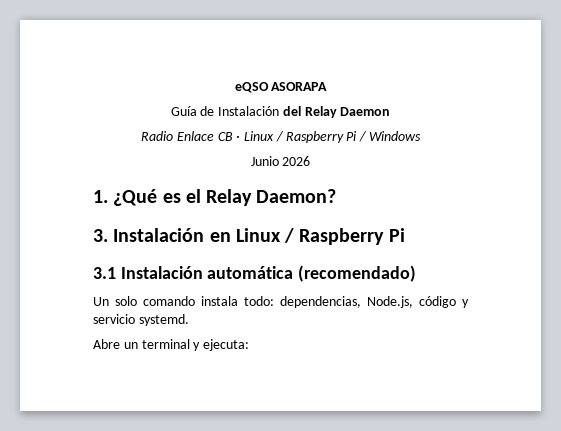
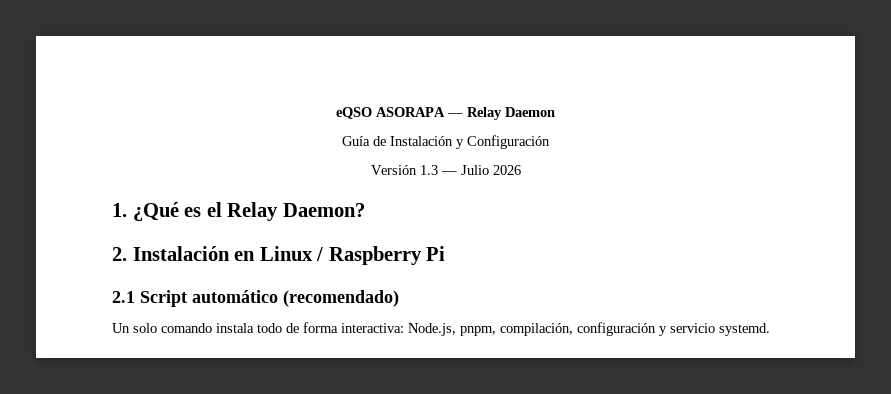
- eQSO ASORAPA
+ eQSO ASORAPA — Relay Daemon
- Guía de Instalación del Relay Daemon
- Radio Enlace CB · Linux / Raspberry Pi / Windows
- Junio 2026
+ Guía de Instalación y Configuración
+ Versión 1.3 — Julio 2026
- 3. Instalación en Linux / Raspberry Pi
+ 2. Instalación en Linux / Raspberry Pi
- 3.1 Instalación automática (recomendado)
+ 2.1 Script automático (recomendado)
- Un solo comando instala todo: dependencias, Node.js, código y servicio systemd.
- Abre un terminal y ejecuta:
+ Un solo comando instala todo de forma interactiva: Node.js, pnpm, compilación, configuración y servicio systemd.

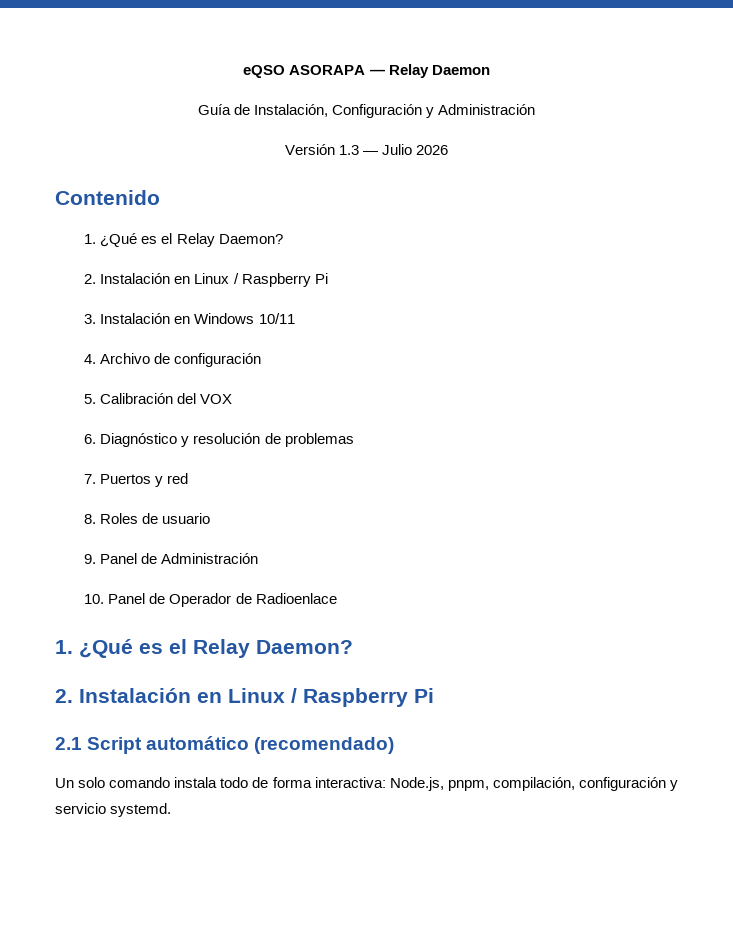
- Guía de Instalación y Configuración
+ Guía de Instalación, Configuración y Administración
+ Contenido
+ 1. ¿Qué es el Relay Daemon?
+ 2. Instalación en Linux / Raspberry Pi
+ 3. Instalación en Windows 10/11
+ 4. Archivo de configuración
+ 5. Calibración del VOX
+ 6. Diagnóstico y resolución de problemas
+ 7. Puertos y red
+ 8. Roles de usuario
+ 9. Panel de Administración
+ 10. Panel de Operador de Radioenlace

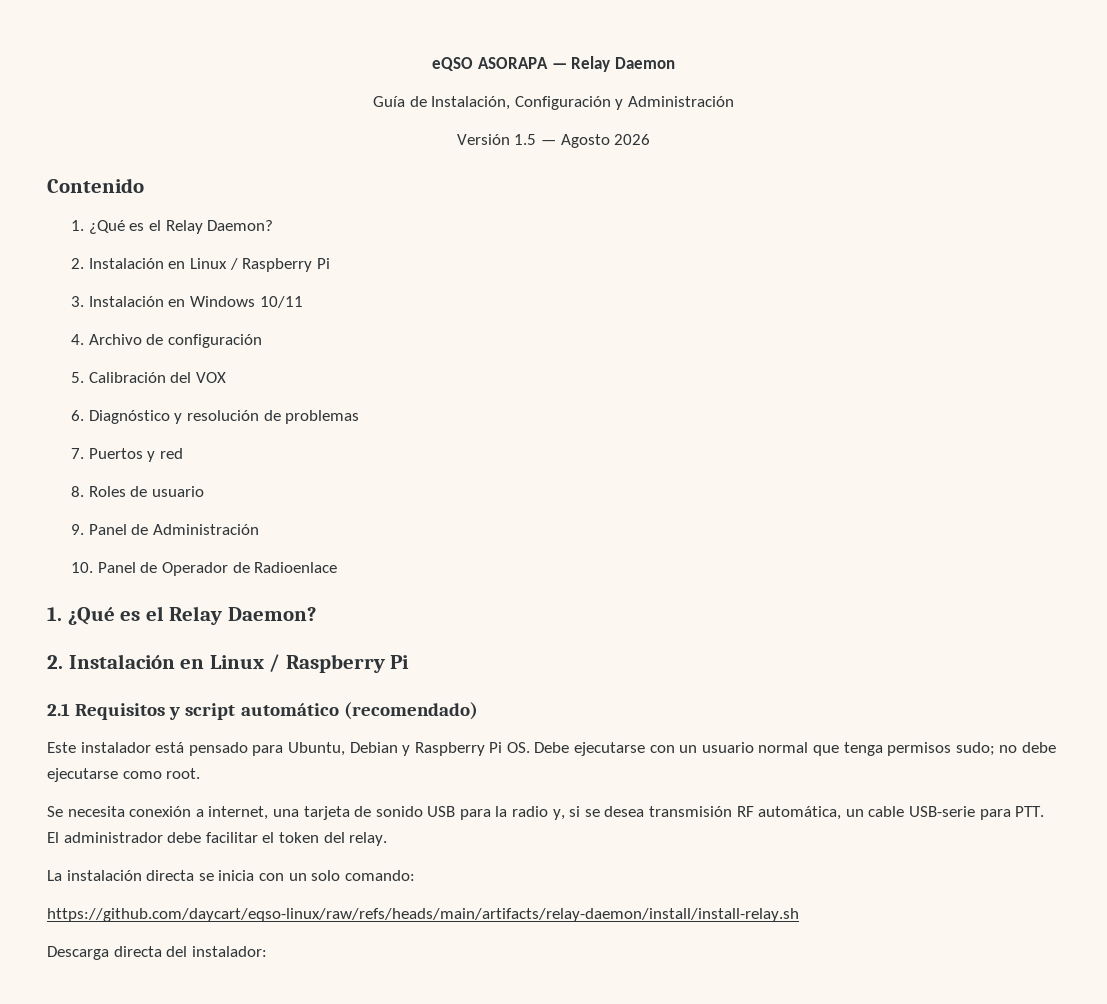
- Versión 1.3 — Julio 2026
+ Versión 1.5 — Agosto 2026
- 2.1 Script automático (recomendado)
+ 2.1 Requisitos y script automático (recomendado)
- Un solo comando instala todo de forma interactiva: Node.js, pnpm, compilación, configuración y servicio systemd.
+ Este instalador está pensado para Ubuntu, Debian y Raspberry Pi OS. Debe ejecutarse con un usuario normal que tenga permisos sudo; no debe ejecutarse como root.
+ Se necesita conexión a internet, una tarjeta de sonido USB para la radio y, si se desea transmisión RF automática, un cable USB-serie para PTT. El administrador debe facilitar el token del relay.
+ La instalación directa se inicia con un solo comando:
+ https://github.com/daycart/eqso-linux/raw/refs/heads/main/artifacts/relay-daemon/install/install-relay.sh
+ Descarga directa del instalador:

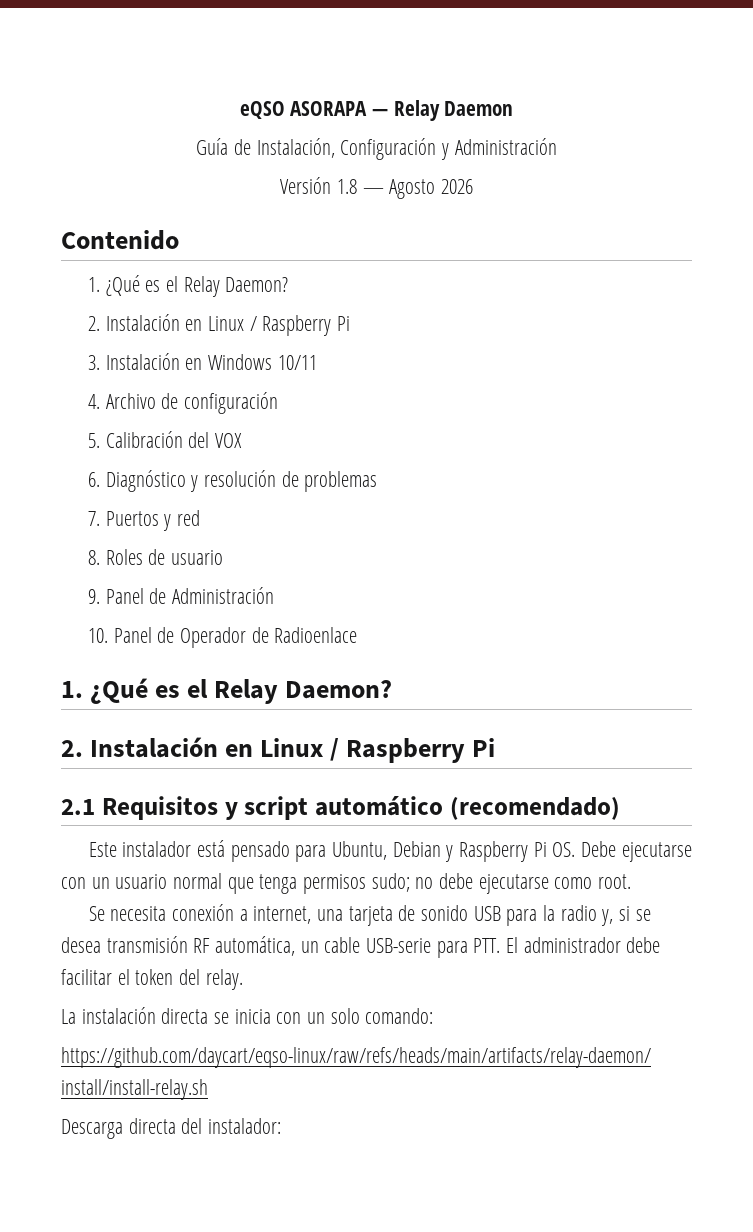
- Versión 1.5 — Agosto 2026
+ Versión 1.8 — Agosto 2026

